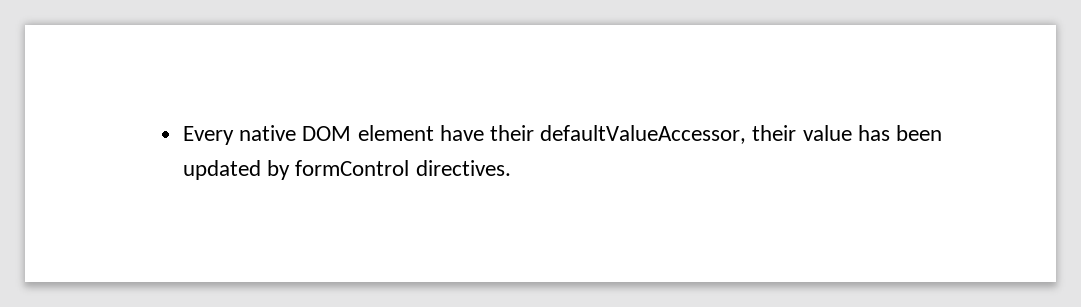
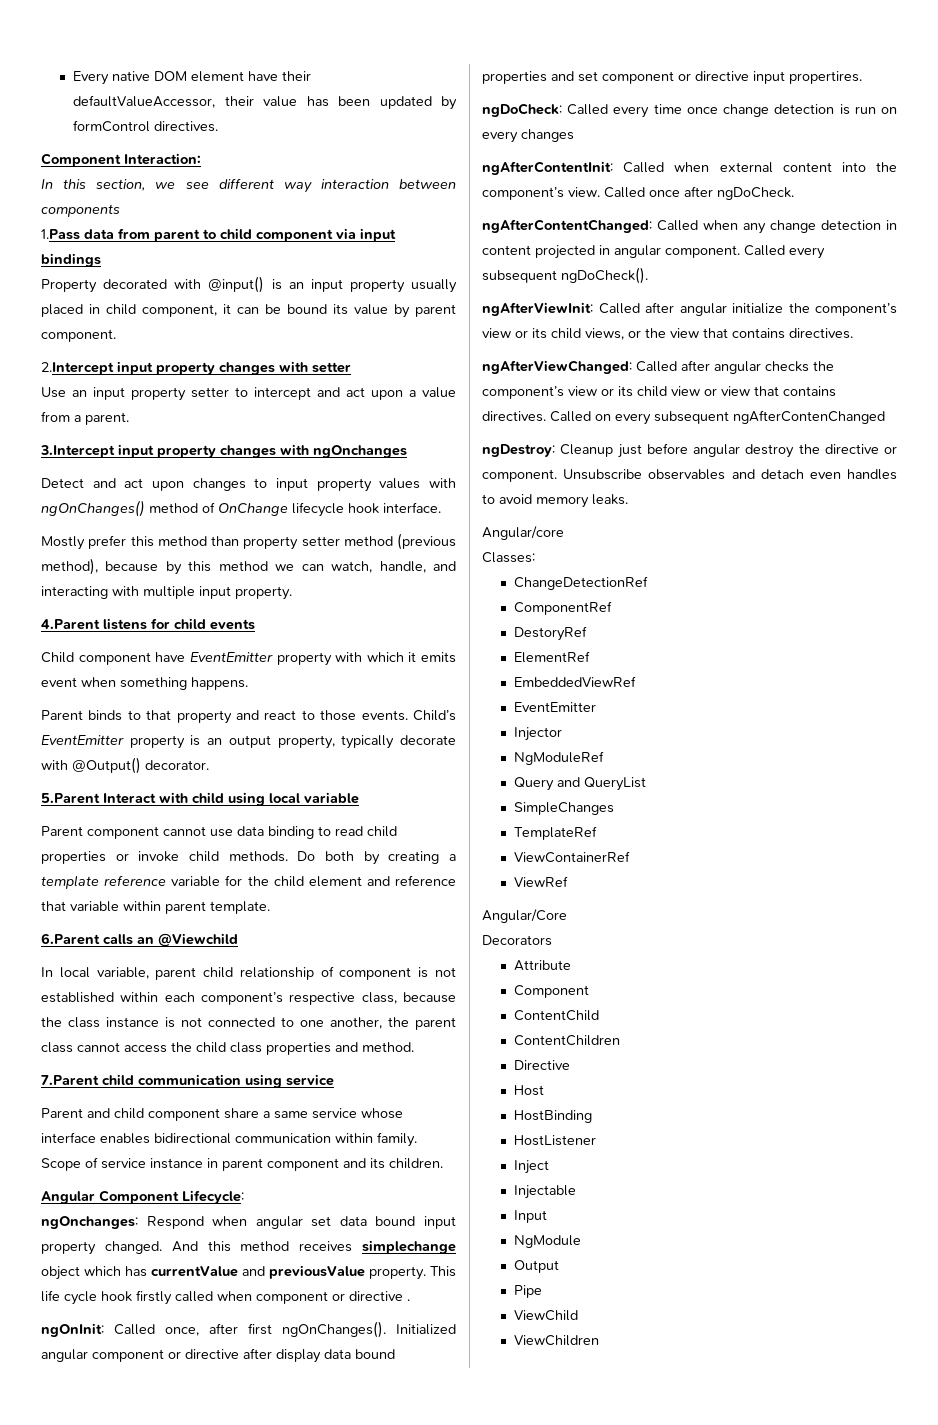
+ Component Interaction:
+ In this section, we see different way interaction between components
+ 1.Pass data from parent to child component via input bindings
+ Property decorated with @input() is an input property usually placed in child component, it can be bound its value by parent component.
+ 2.Intercept input property changes with setter
+ Use an input property setter to intercept and act upon a value from a parent.
+ 3.Intercept input property changes with ngOnchanges
+ Detect and act upon changes to input property values with ngOnChanges() method of OnChange lifecycle hook interface.
+ Mostly prefer this method than property setter method (previous method), because by this method we can watch, handle, and interacting with multiple input property.
+ 4.Parent listens for child events
+ Child component have EventEmitter property with which it emits event when something happens.
+ Parent binds to that property and react to those events. Child’s EventEmitter property is an output property, typically decorate with @Output() decorator.
+ 5.Parent Interact with child using local variable
+ Parent component cannot use data binding to read child properties or invoke child methods. Do both by creating a template reference variable for the child element and reference that variable within parent template.
+ 6.Parent calls an @Viewchild
+ In local variable, parent child relationship of component is not established within each component’s respective class, because the class instance is not connected to one another, the parent class cannot access the child class properties and method.
+ 7.Parent child communication using service
+ Parent and child component share a same service whose interface enables bidirectional communication within family. Scope of service instance in parent component and its children.
+ Angular Component Lifecycle:
+ ngOnchanges: Respond when angular set data bound input property changed. And this method receives simplechange object which has currentValue and previousValue property. This life cycle hook firstly called when component or directive .
+ ngOnInit: Called once, after first ngOnChanges(). Initialized angular component or directive after display data bound properties and set component or directive input propertires.
+ ngDoCheck: Called every time once change detection is run on every changes
+ ngAfterContentInit: Called when external content into the component’s view. Called once after ngDoCheck.
+ ngAfterContentChanged: Called when any change detection in content projected in angular component. Called every subsequent ngDoCheck().
+ ngAfterViewInit: Called after angular initialize the component’s view or its child views, or the view that contains directives.
+ ngAfterViewChanged: Called after angular checks the component’s view or its child view or view that contains directives. Called on every subsequent ngAfterContenChanged
+ ngDestroy: Cleanup just before angular destroy the directive or component. Unsubscribe observables and detach even handles to avoid memory leaks.
+ Angular/core
+ Classes:
+ ChangeDetectionRef
+ ComponentRef
+ DestoryRef
+ ElementRef
+ EmbeddedViewRef
+ EventEmitter
+ Injector
+ NgModuleRef
+ Query and QueryList
+ SimpleChanges
+ TemplateRef
+ ViewContainerRef
+ ViewRef
+ Angular/Core
+ Decorators
+ Attribute
+ Component
+ ContentChild
+ ContentChildren
+ Directive
+ Host
+ HostBinding
+ HostListener
+ Inject
+ Injectable
+ Input
+ NgModule
+ Output
+ Pipe
+ ViewChild
+ ViewChildren

